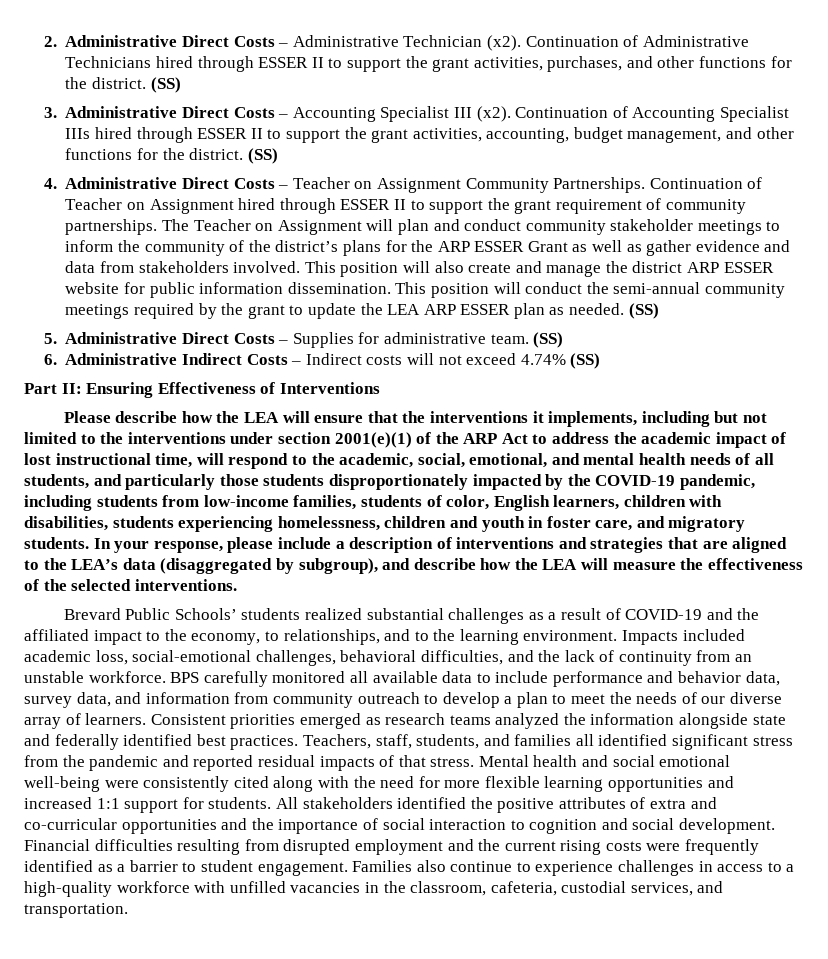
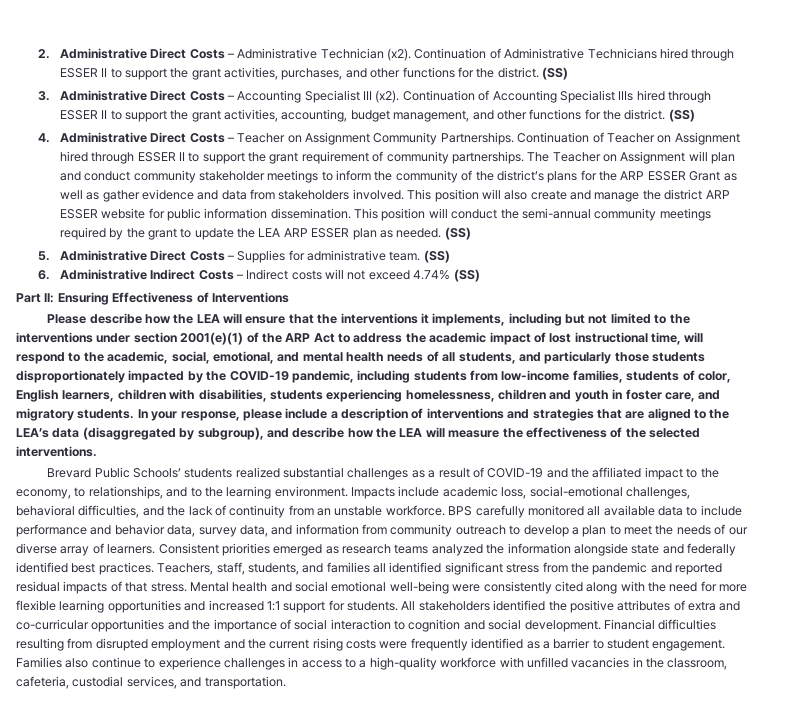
- Impacts included academic loss, social-emotional challenges, behavioral difficulties, and the lack of continuity from an unstable workforce.
+ Impacts include academic loss, social-emotional challenges, behavioral difficulties, and the lack of continuity from an unstable workforce.

